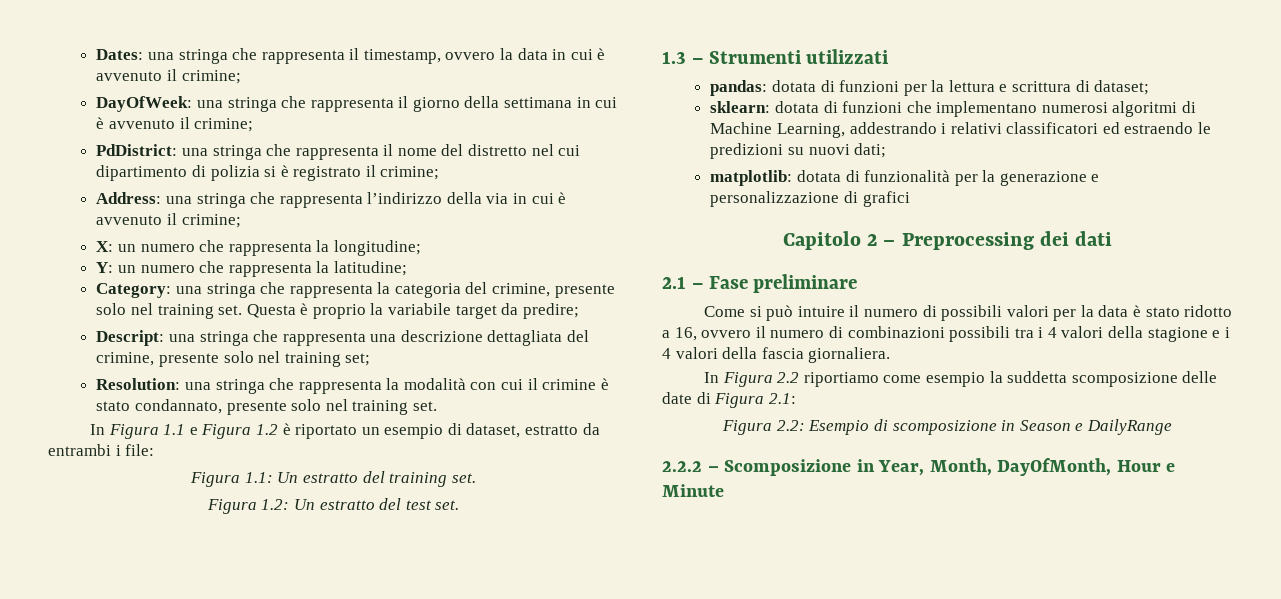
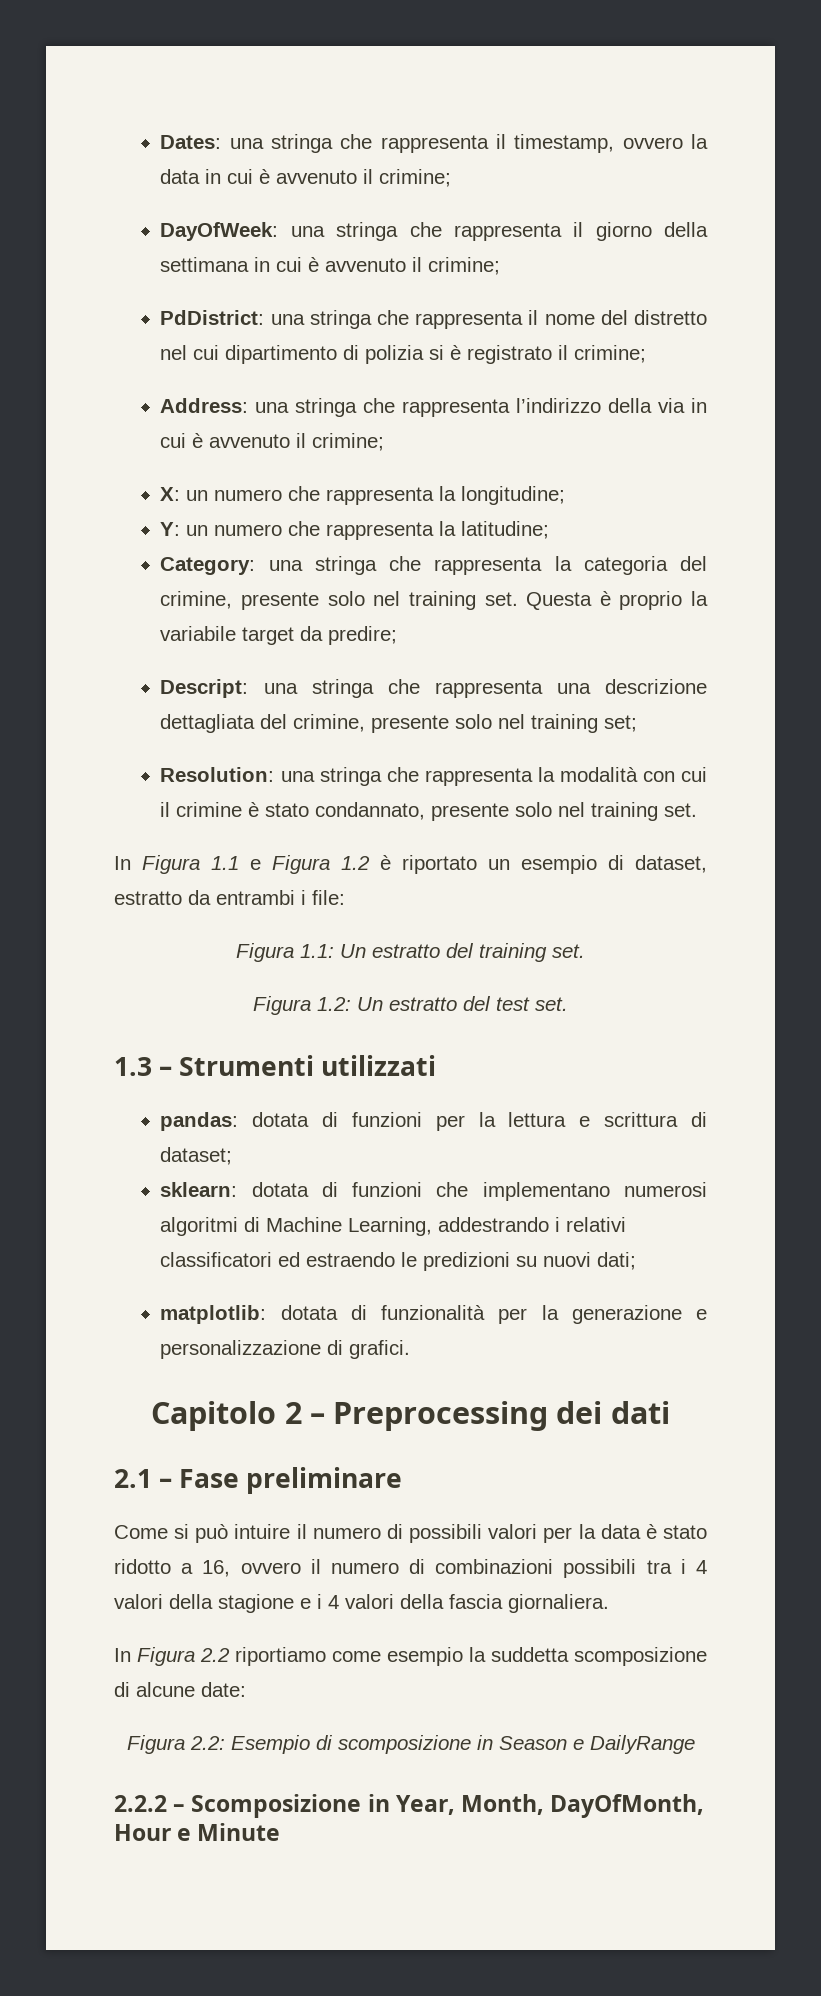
- matplotlib: dotata di funzionalità per la generazione e personalizzazione di grafici
+ matplotlib: dotata di funzionalità per la generazione e personalizzazione di grafici.
- In Figura 2.2 riportiamo come esempio la suddetta scomposizione delle date di Figura 2.1:
+ In Figura 2.2 riportiamo come esempio la suddetta scomposizione di alcune date:

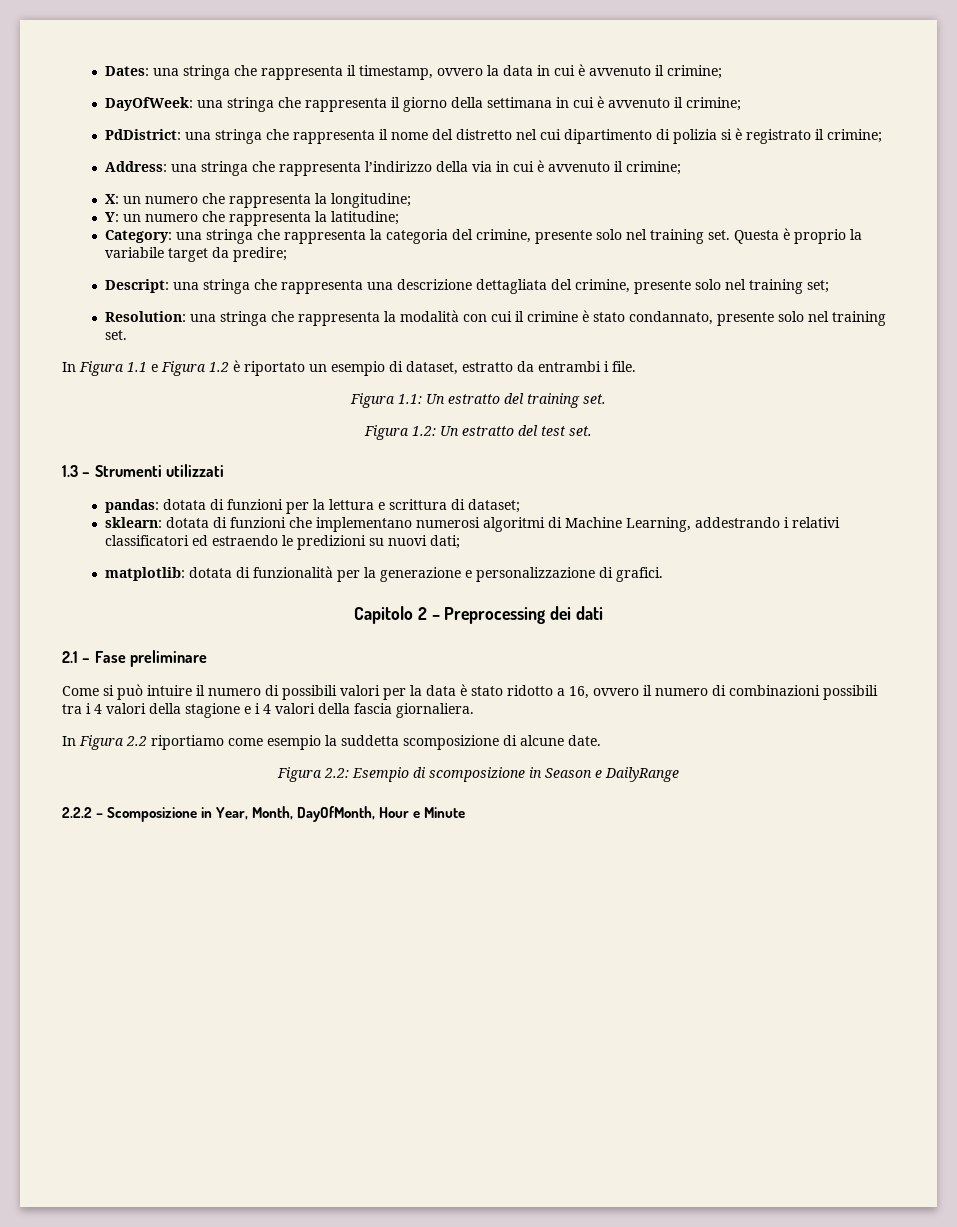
- In Figura 1.1 e Figura 1.2 è riportato un esempio di dataset, estratto da entrambi i file:
+ In Figura 1.1 e Figura 1.2 è riportato un esempio di dataset, estratto da entrambi i file.
- In Figura 2.2 riportiamo come esempio la suddetta scomposizione di alcune date:
+ In Figura 2.2 riportiamo come esempio la suddetta scomposizione di alcune date.

